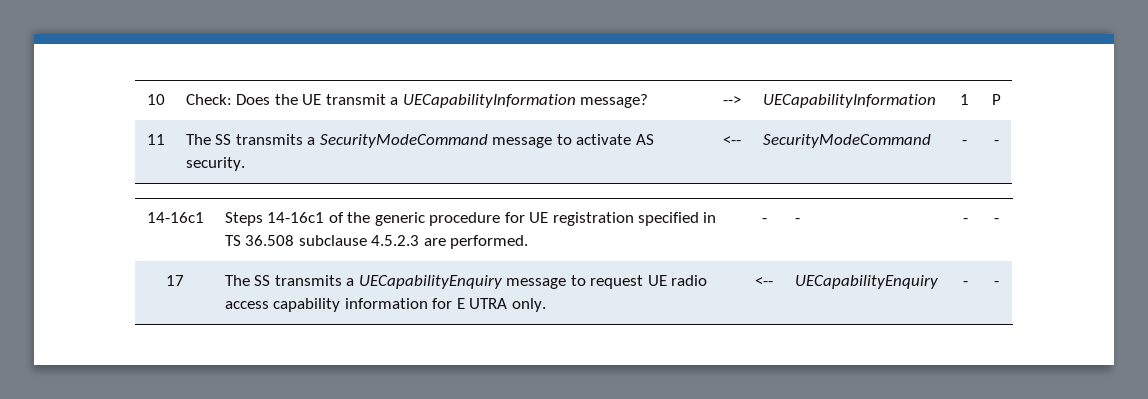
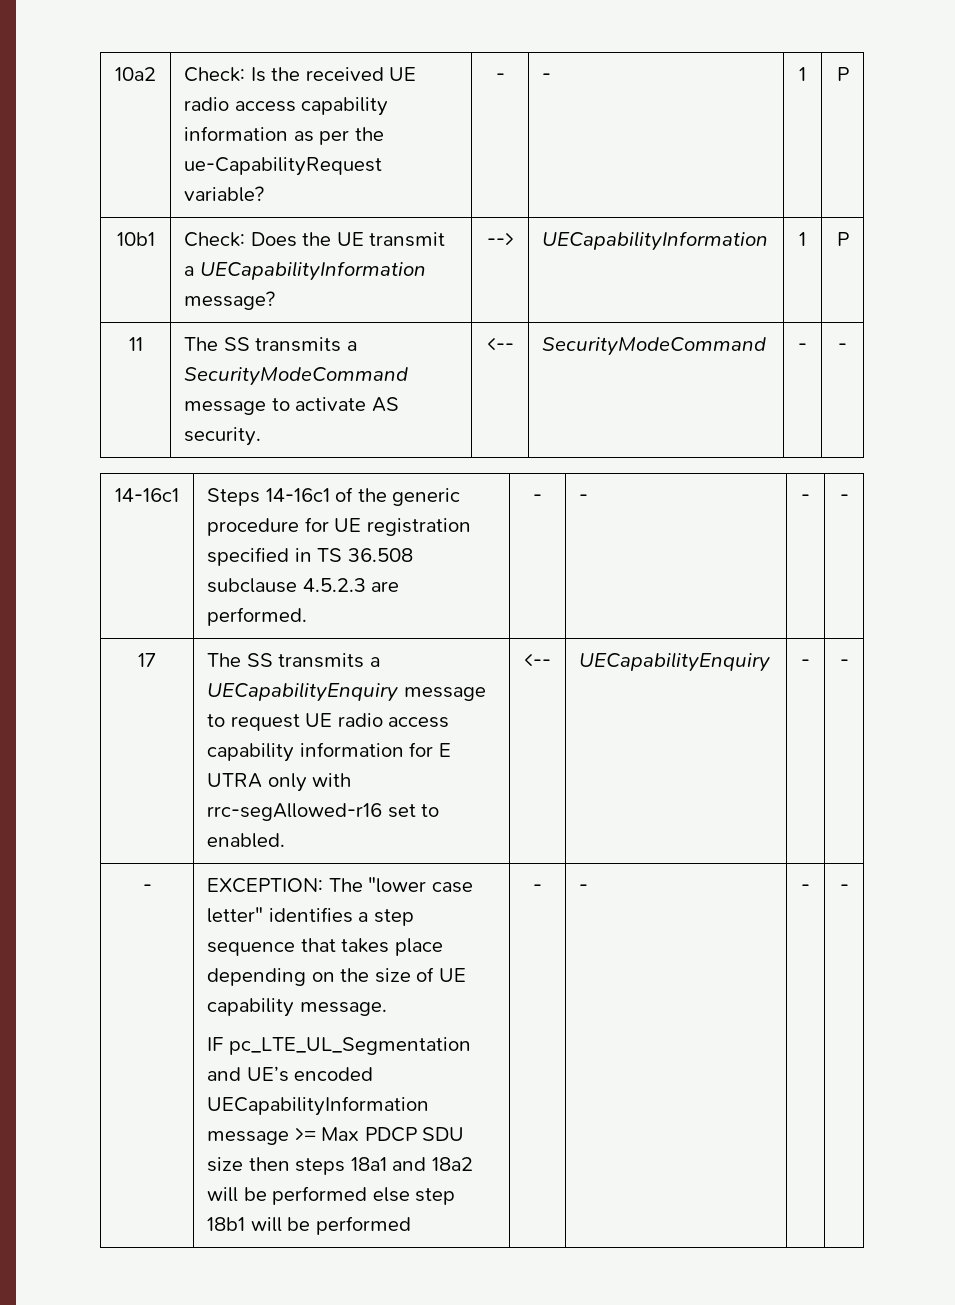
- 10 | Check: Does the UE transmit a UECapabilityInformation message? | --> | UECapabilityInformation | 1 | P
+ 10a2 | Check: Is the received UE radio access capability information as per the ue-CapabilityRequest variable? | - | - | 1 | P
+ 10b1 | Check: Does the UE transmit a UECapabilityInformation message? | --> | UECapabilityInformation | 1 | P
- 17 | The SS transmits a UECapabilityEnquiry message to request UE radio access capability information for E UTRA only. | <-- | UECapabilityEnquiry | - | -
+ 17 | The SS transmits a UECapabilityEnquiry message to request UE radio access capability information for E UTRA only with rrc-segAllowed-r16 set to enabled. | <-- | UECapabilityEnquiry | - | -
+ - | EXCEPTION: The "lower case letter" identifies a step sequence that takes place depending on the size of UE capability message.
+ IF pc_LTE_UL_Segmentation and UE’s encoded UECapabilityInformation message >= Max PDCP SDU size then steps 18a1 and 18a2 will be performed else step 18b1 will be performed | - | - | - | -

